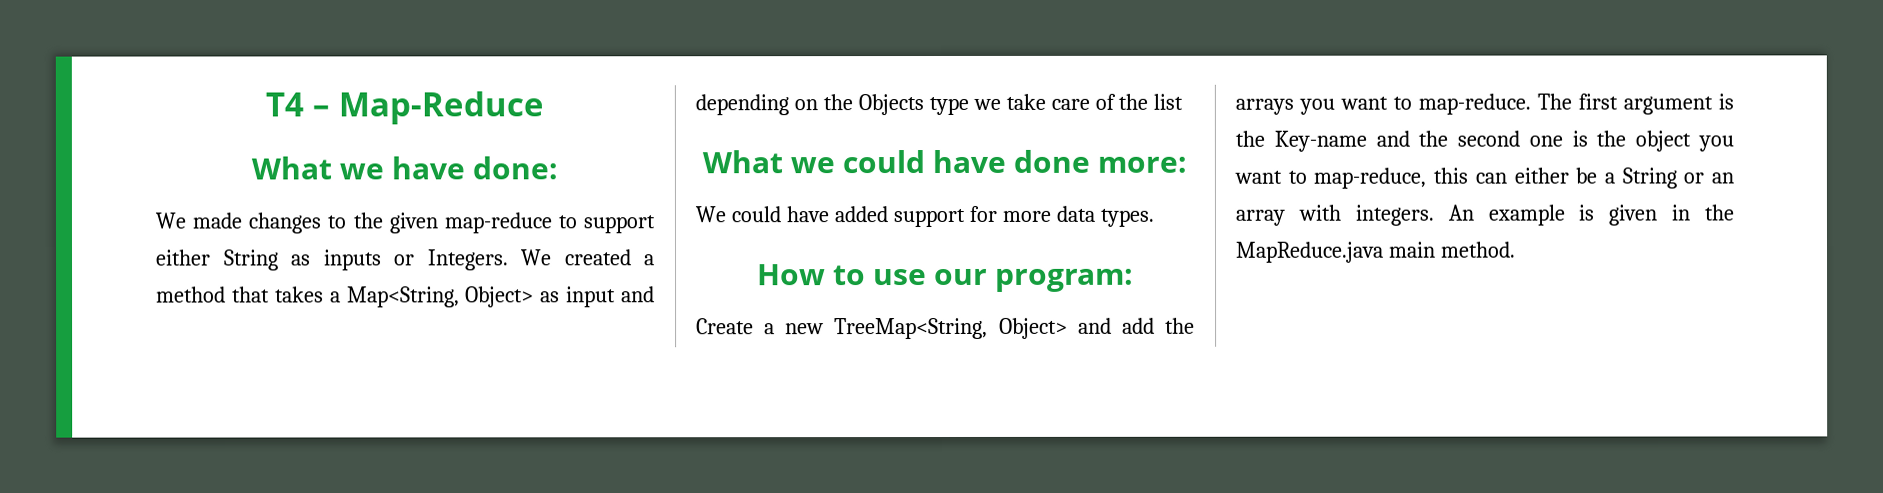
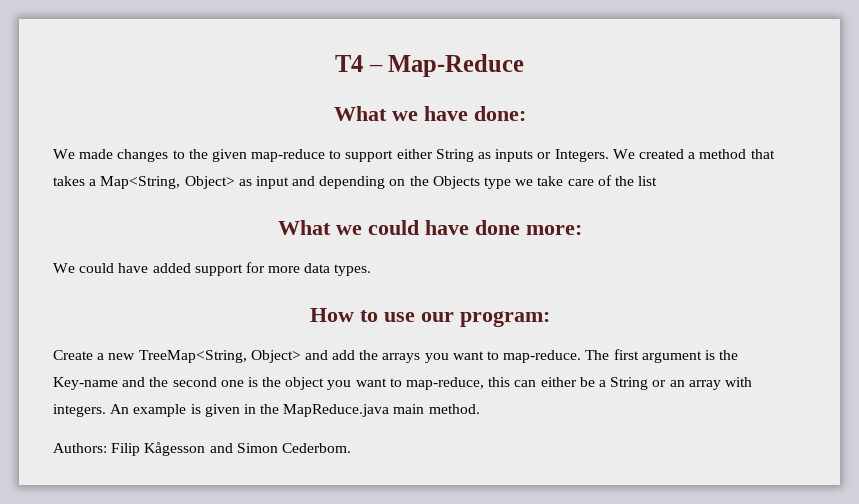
+ Authors: Filip Kågesson and Simon Cederbom.

